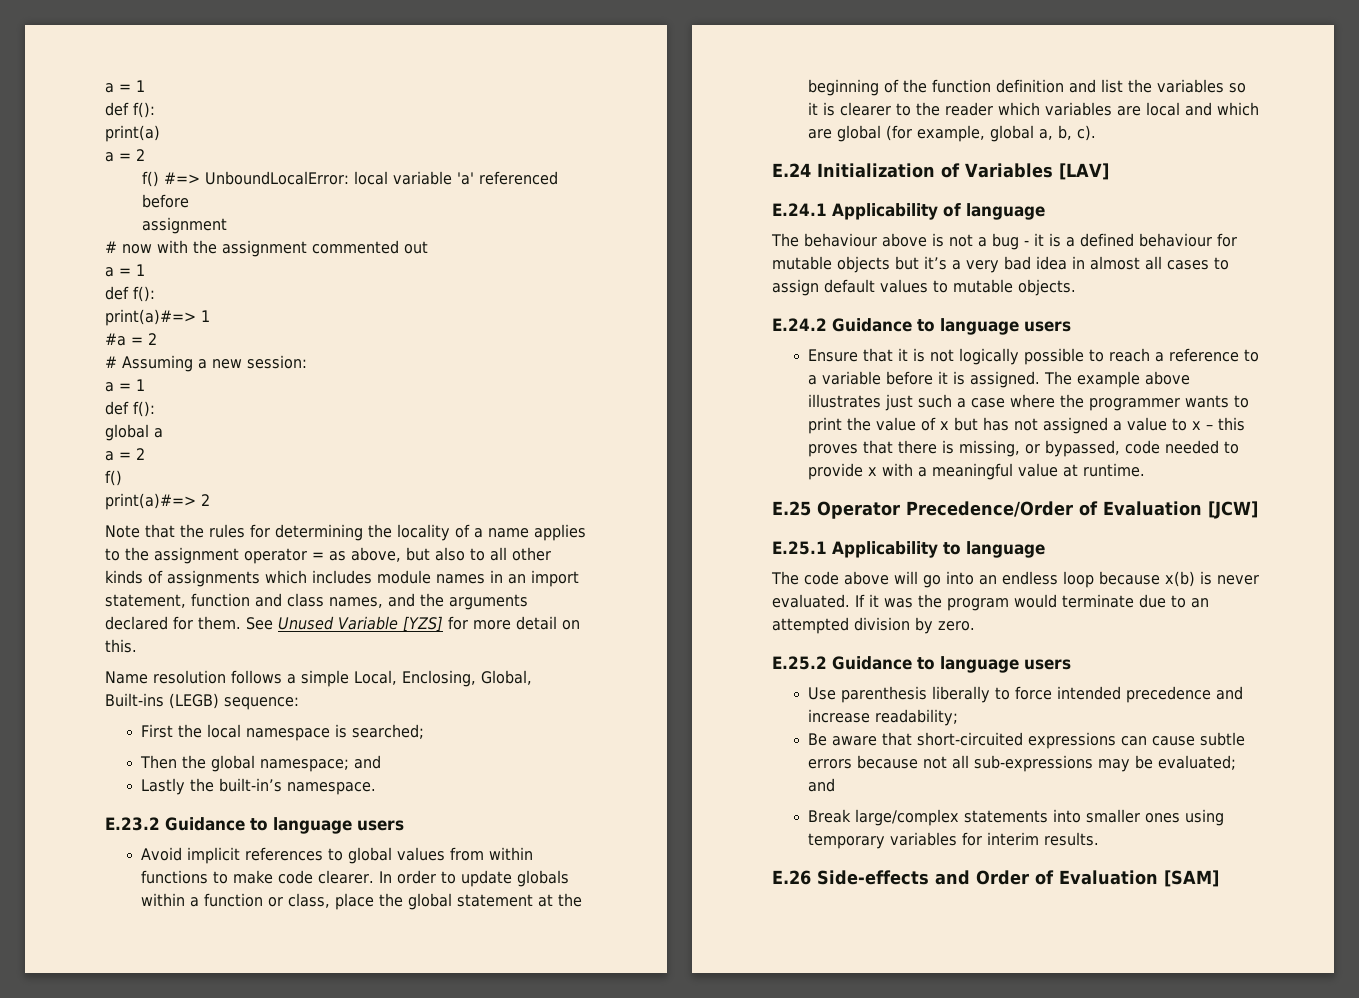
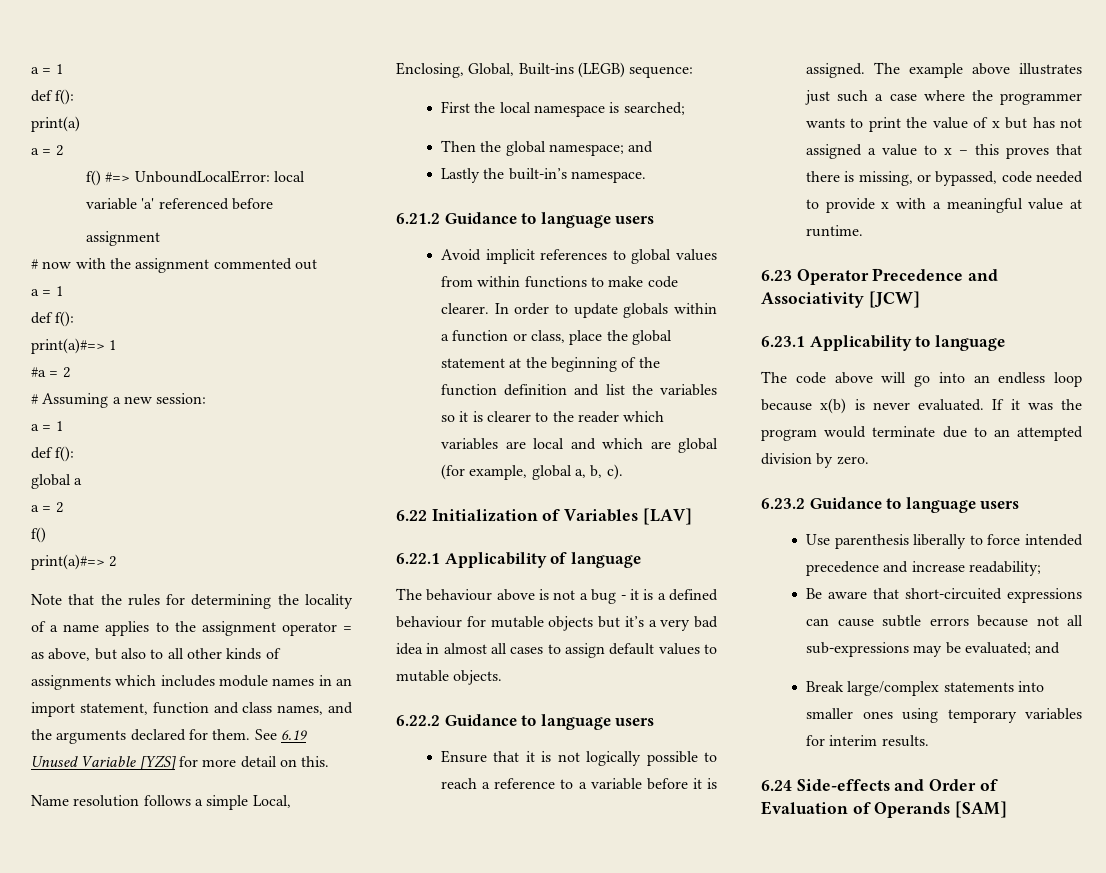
- See Unused Variable [YZS] for more detail on this.
+ See 6.19 Unused Variable [YZS] for more detail on this.
- E.23.2 Guidance to language users
+ 6.21.2 Guidance to language users
- E.24 Initialization of Variables [LAV]
+ 6.22 Initialization of Variables [LAV]
- E.24.1 Applicability of language
+ 6.22.1 Applicability of language
- E.24.2 Guidance to language users
+ 6.22.2 Guidance to language users
- E.25 Operator Precedence/Order of Evaluation [JCW]
+ 6.23 Operator Precedence and Associativity [JCW]
- E.25.1 Applicability to language
+ 6.23.1 Applicability to language
- E.25.2 Guidance to language users
+ 6.23.2 Guidance to language users
- E.26 Side-effects and Order of Evaluation [SAM]
+ 6.24 Side-effects and Order of Evaluation of Operands [SAM]

